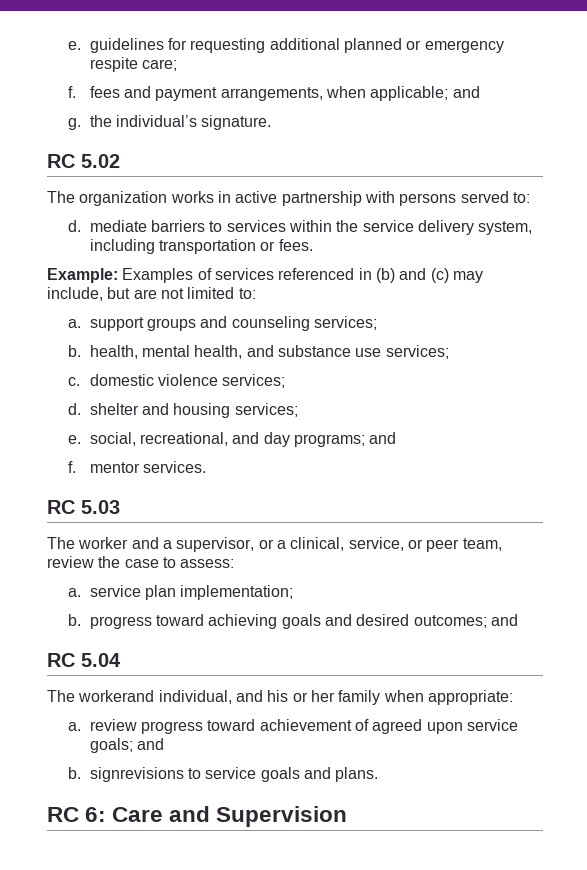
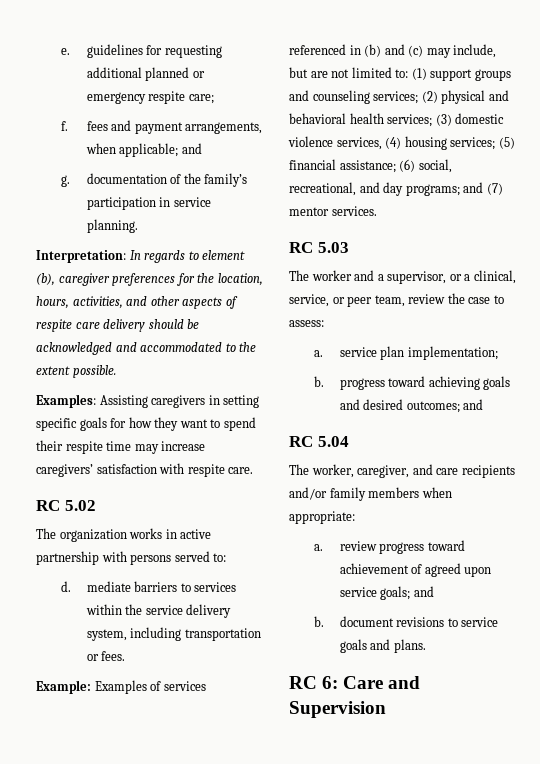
- g. the individual’s signature.
+ g. documentation of the family’s participation in service planning.
+ Interpretation: In regards to element (b), caregiver preferences for the location, hours, activities, and other aspects of respite care delivery should be acknowledged and accommodated to the extent possible.
+ Examples: Assisting caregivers in setting specific goals for how they want to spend their respite time may increase caregivers’ satisfaction with respite care.
- Example: Examples of services referenced in (b) and (c) may include, but are not limited to:
- a. support groups and counseling services;
- b. health, mental health, and substance use services;
- c. domestic violence services;
- d. shelter and housing services;
- e. social, recreational, and day programs; and
- f. mentor services.
+ Example: Examples of services referenced in (b) and (c) may include, but are not limited to: (1) support groups and counseling services; (2) physical and behavioral health services; (3) domestic violence services, (4) housing services; (5) financial assistance; (6) social, recreational, and day programs; and (7) mentor services.
- The workerand individual, and his or her family when appropriate:
+ The worker, caregiver, and care recipients and/or family members when appropriate:
- b. signrevisions to service goals and plans.
+ b. document revisions to service goals and plans.

